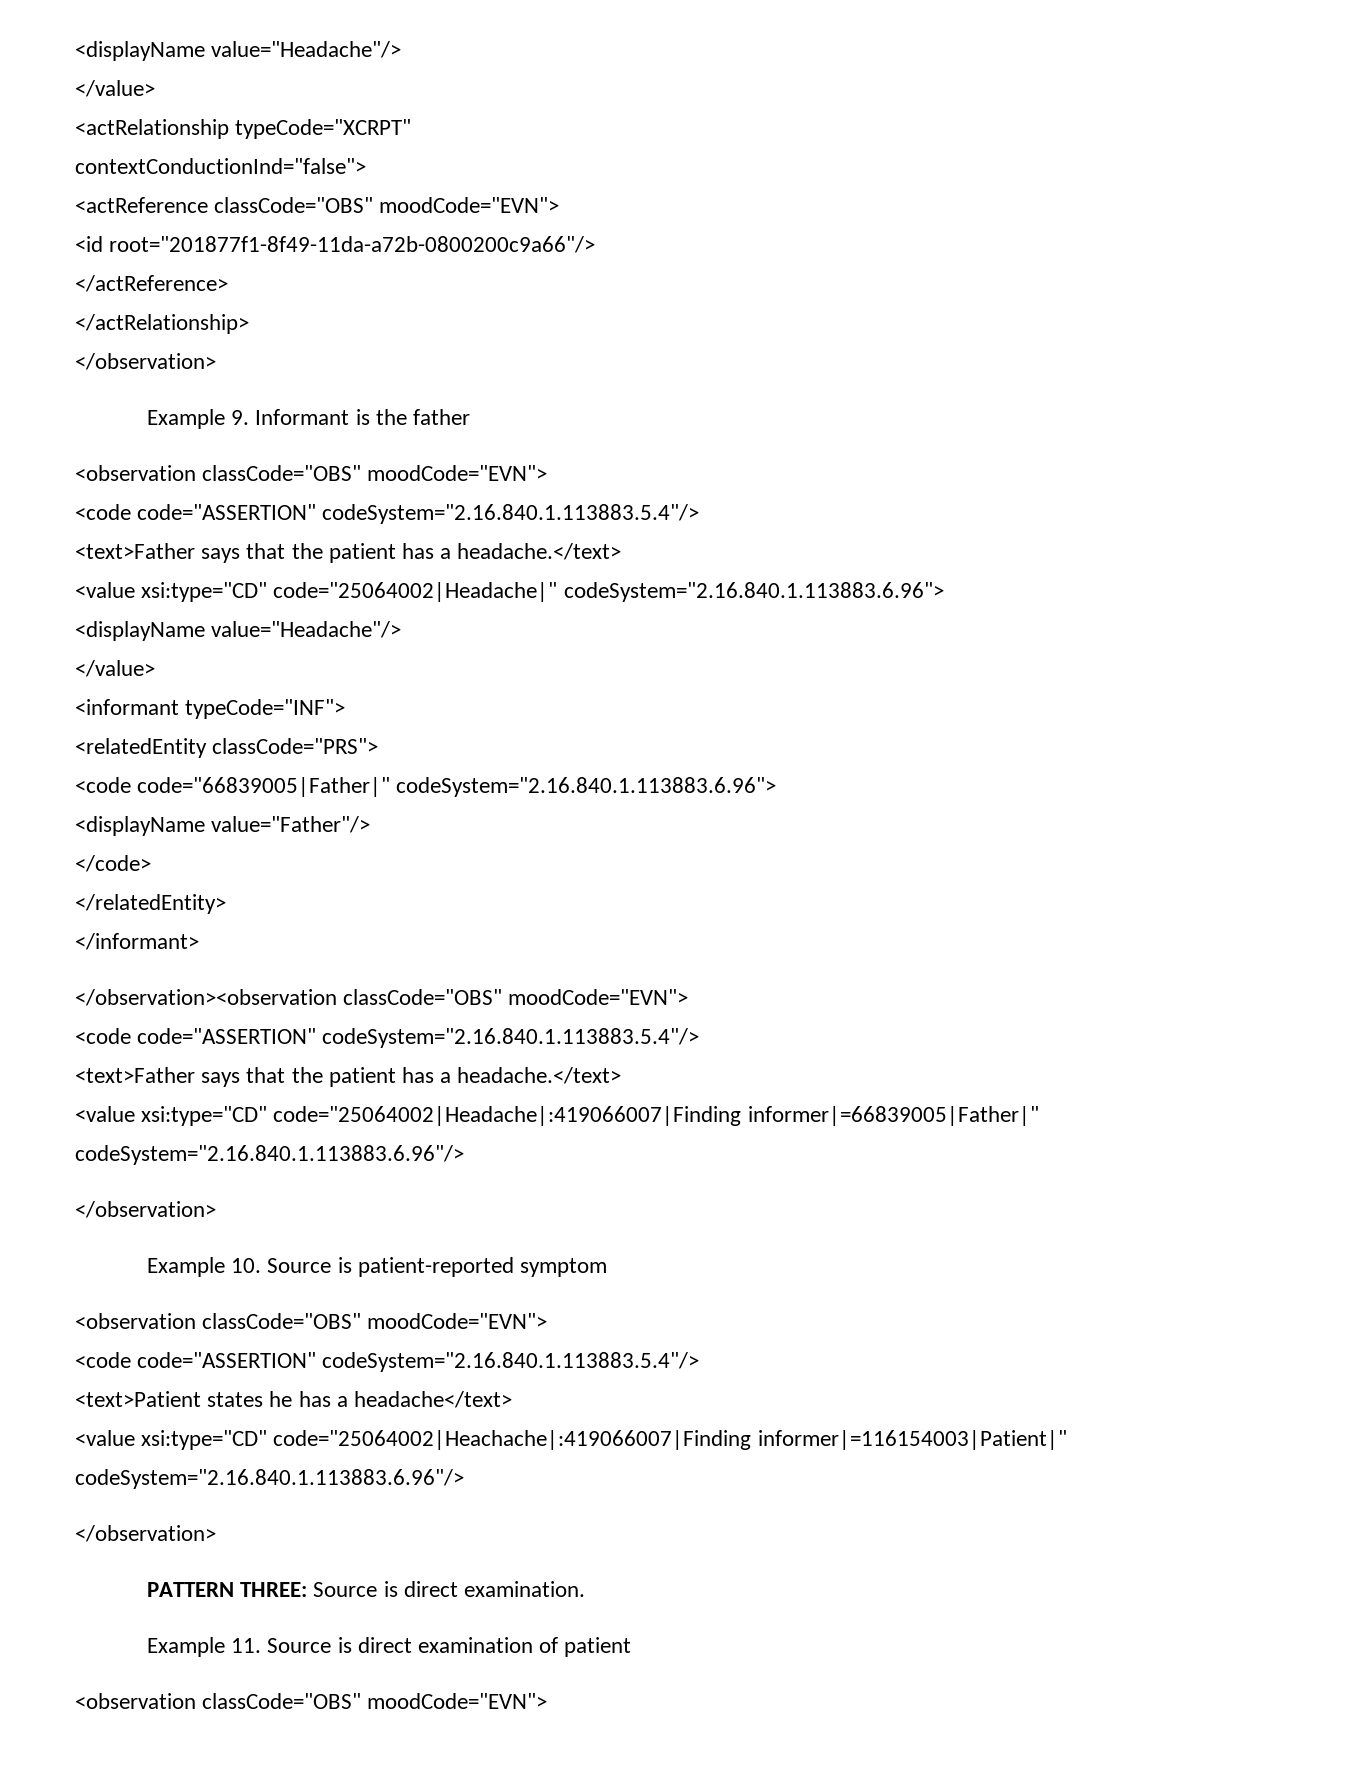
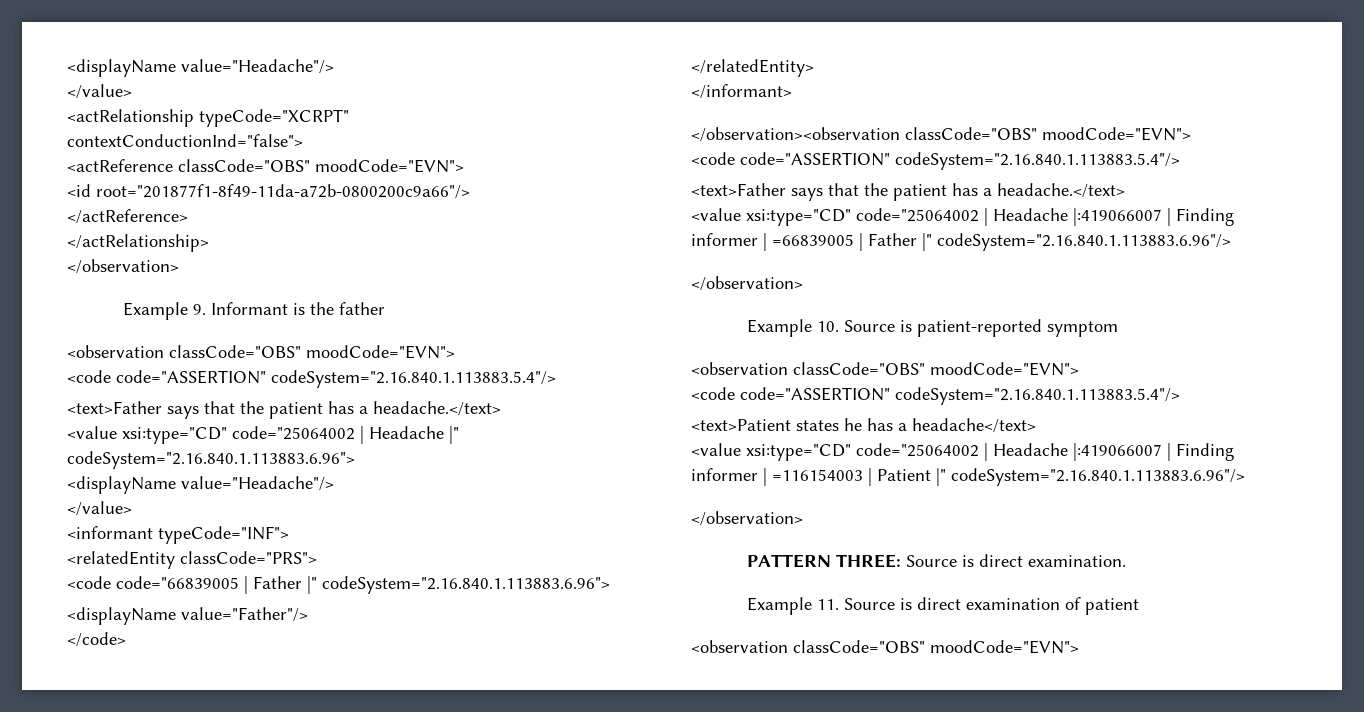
- <value xsi:type="CD" code="25064002|Headache|" codeSystem="2.16.840.1.113883.6.96">
+ <value xsi:type="CD" code="25064002 | Headache |" codeSystem="2.16.840.1.113883.6.96">
- <code code="66839005|Father|" codeSystem="2.16.840.1.113883.6.96">
+ <code code="66839005 | Father |" codeSystem="2.16.840.1.113883.6.96">
- <value xsi:type="CD" code="25064002|Headache|:419066007|Finding informer|=66839005|Father|" codeSystem="2.16.840.1.113883.6.96"/>
+ <value xsi:type="CD" code="25064002 | Headache |:419066007 | Finding informer | =66839005 | Father |" codeSystem="2.16.840.1.113883.6.96"/>
- <value xsi:type="CD" code="25064002|Heachache|:419066007|Finding informer|=116154003|Patient|" codeSystem="2.16.840.1.113883.6.96"/>
+ <value xsi:type="CD" code="25064002 | Headache |:419066007 | Finding informer | =116154003 | Patient |" codeSystem="2.16.840.1.113883.6.96"/>

